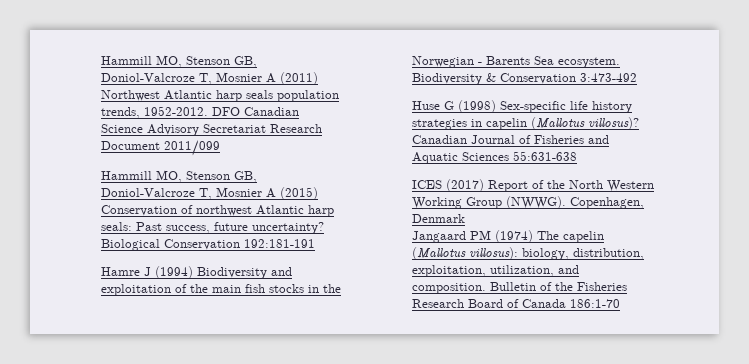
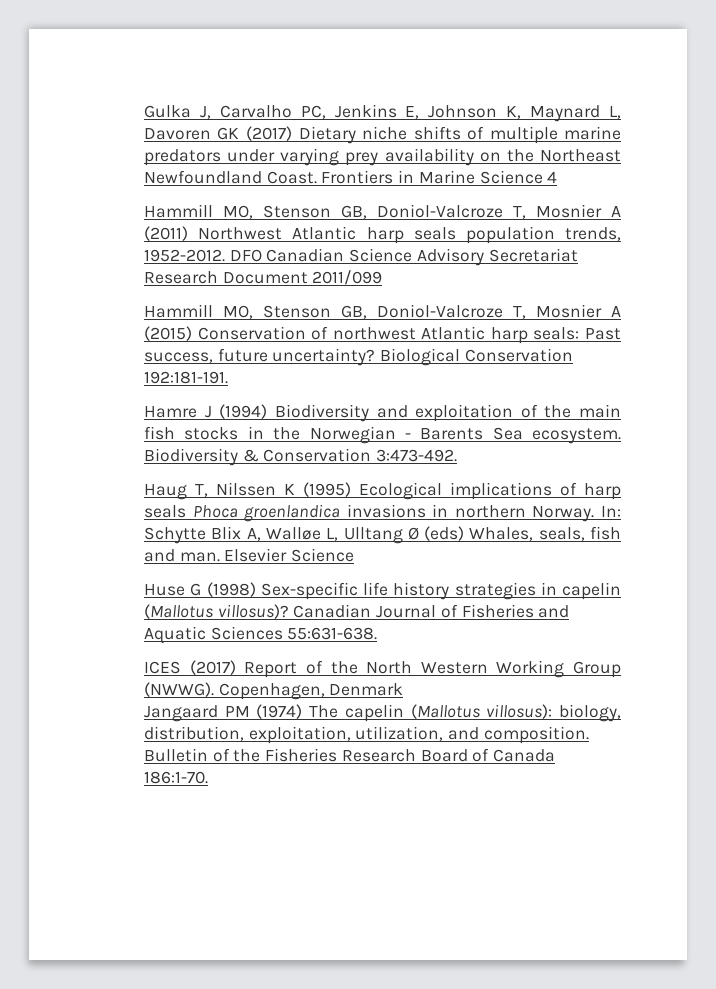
+ Gulka J, Carvalho PC, Jenkins E, Johnson K, Maynard L, Davoren GK (2017) Dietary niche shifts of multiple marine predators under varying prey availability on the Northeast Newfoundland Coast. Frontiers in Marine Science 4
- Biological Conservation 192:181-191
+ Biological Conservation 192:181-191.
- Biodiversity & Conservation 3:473-492
+ Biodiversity & Conservation 3:473-492.
+ Haug T, Nilssen K (1995) Ecological implications of harp seals Phoca groenlandica invasions in northern Norway. In: Schytte Blix A, Walløe L, Ulltang Ø (eds) Whales, seals, fish and man. Elsevier Science
- Canadian Journal of Fisheries and Aquatic Sciences 55:631-638
+ Canadian Journal of Fisheries and Aquatic Sciences 55:631-638.
- Bulletin of the Fisheries Research Board of Canada 186:1-70
+ Bulletin of the Fisheries Research Board of Canada 186:1-70.

